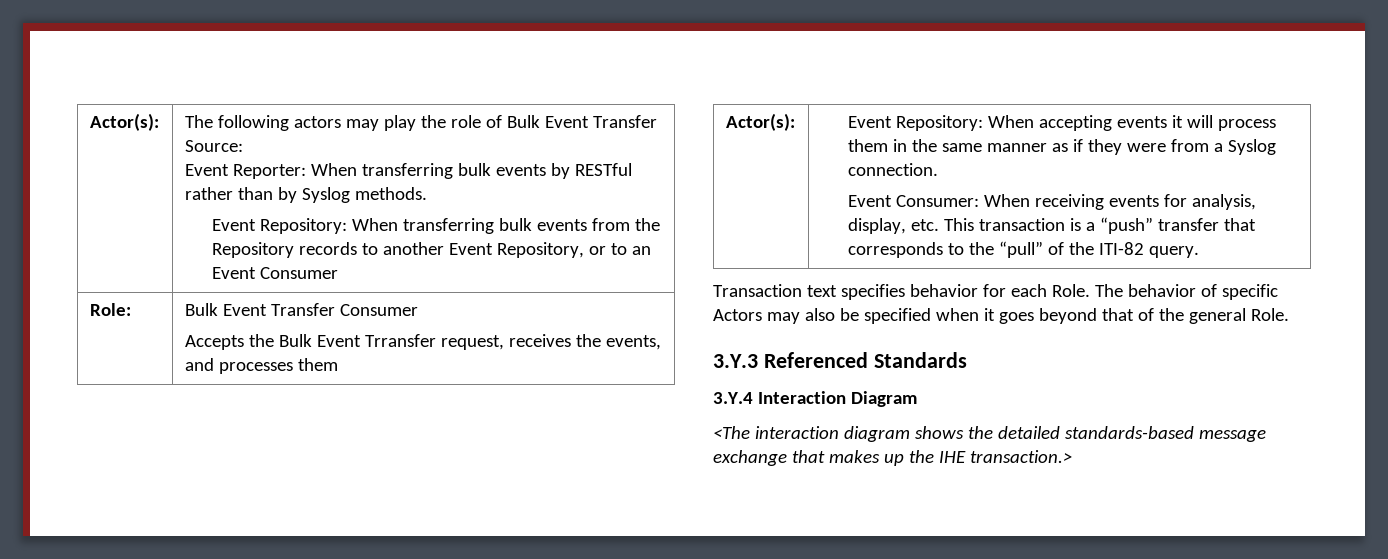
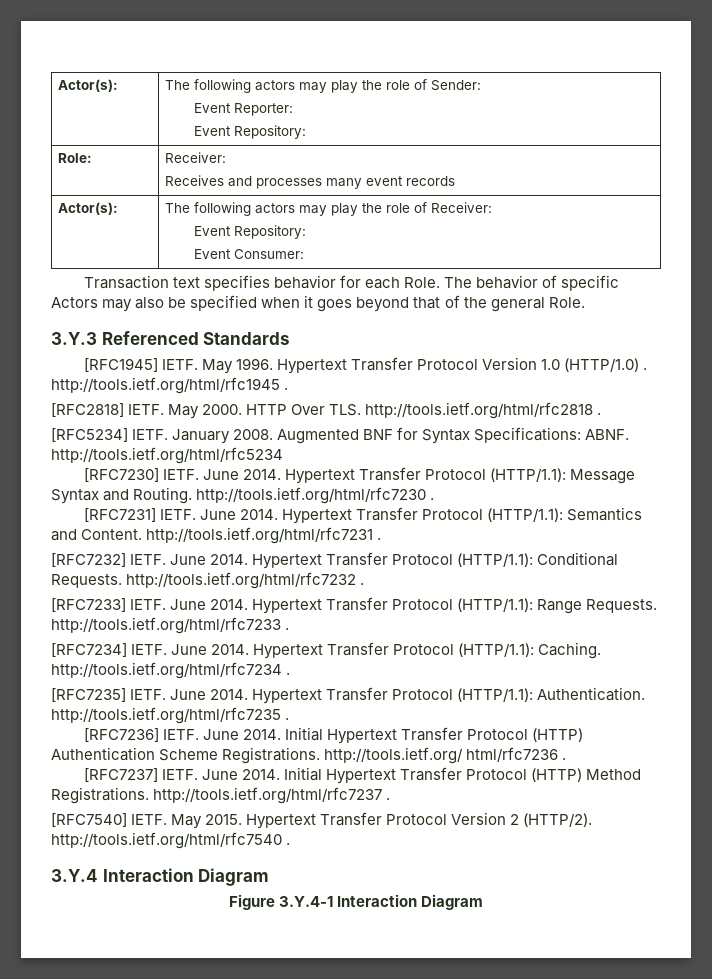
- Actor(s): | The following actors may play the role of Bulk Event Transfer Source:
- Event Reporter: When transferring bulk events by RESTful rather than by Syslog methods.
- Event Repository: When transferring bulk events from the Repository records to another Event Repository, or to an Event Consumer
- Role: | Bulk Event Transfer Consumer
- Accepts the Bulk Event Trransfer request, receives the events, and processes them
- Actor(s): | Event Repository: When accepting events it will process them in the same manner as if they were from a Syslog connection.
- Event Consumer: When receiving events for analysis, display, etc. This transaction is a “push” transfer that corresponds to the “pull” of the ITI-82 query.
+ Actor(s): | The following actors may play the role of Sender:
+ Event Reporter:
+ Event Repository:
+ Role: | Receiver:
+ Receives and processes many event records
+ Actor(s): | The following actors may play the role of Receiver:
+ Event Repository:
+ Event Consumer:
+ [RFC1945] IETF. May 1996. Hypertext Transfer Protocol Version 1.0 (HTTP/1.0) . http://tools.ietf.org/html/rfc1945 .
+ [RFC2818] IETF. May 2000. HTTP Over TLS. http://tools.ietf.org/html/rfc2818 .
+ [RFC5234] IETF. January 2008. Augmented BNF for Syntax Specifications: ABNF. http://tools.ietf.org/html/rfc5234
+ [RFC7230] IETF. June 2014. Hypertext Transfer Protocol (HTTP/1.1): Message Syntax and Routing. http://tools.ietf.org/html/rfc7230 .
+ [RFC7231] IETF. June 2014. Hypertext Transfer Protocol (HTTP/1.1): Semantics and Content. http://tools.ietf.org/html/rfc7231 .
+ [RFC7232] IETF. June 2014. Hypertext Transfer Protocol (HTTP/1.1): Conditional Requests. http://tools.ietf.org/html/rfc7232 .
+ [RFC7233] IETF. June 2014. Hypertext Transfer Protocol (HTTP/1.1): Range Requests. http://tools.ietf.org/html/rfc7233 .
+ [RFC7234] IETF. June 2014. Hypertext Transfer Protocol (HTTP/1.1): Caching. http://tools.ietf.org/html/rfc7234 .
+ [RFC7235] IETF. June 2014. Hypertext Transfer Protocol (HTTP/1.1): Authentication. http://tools.ietf.org/html/rfc7235 .
+ [RFC7236] IETF. June 2014. Initial Hypertext Transfer Protocol (HTTP) Authentication Scheme Registrations. http://tools.ietf.org/ html/rfc7236 .
+ [RFC7237] IETF. June 2014. Initial Hypertext Transfer Protocol (HTTP) Method Registrations. http://tools.ietf.org/html/rfc7237 .
+ [RFC7540] IETF. May 2015. Hypertext Transfer Protocol Version 2 (HTTP/2). http://tools.ietf.org/html/rfc7540 .
  3.Y.4 Interaction Diagram
- <The interaction diagram shows the detailed standards-based message exchange that makes up the IHE transaction.>
+ Figure 3.Y.4-1 Interaction Diagram

